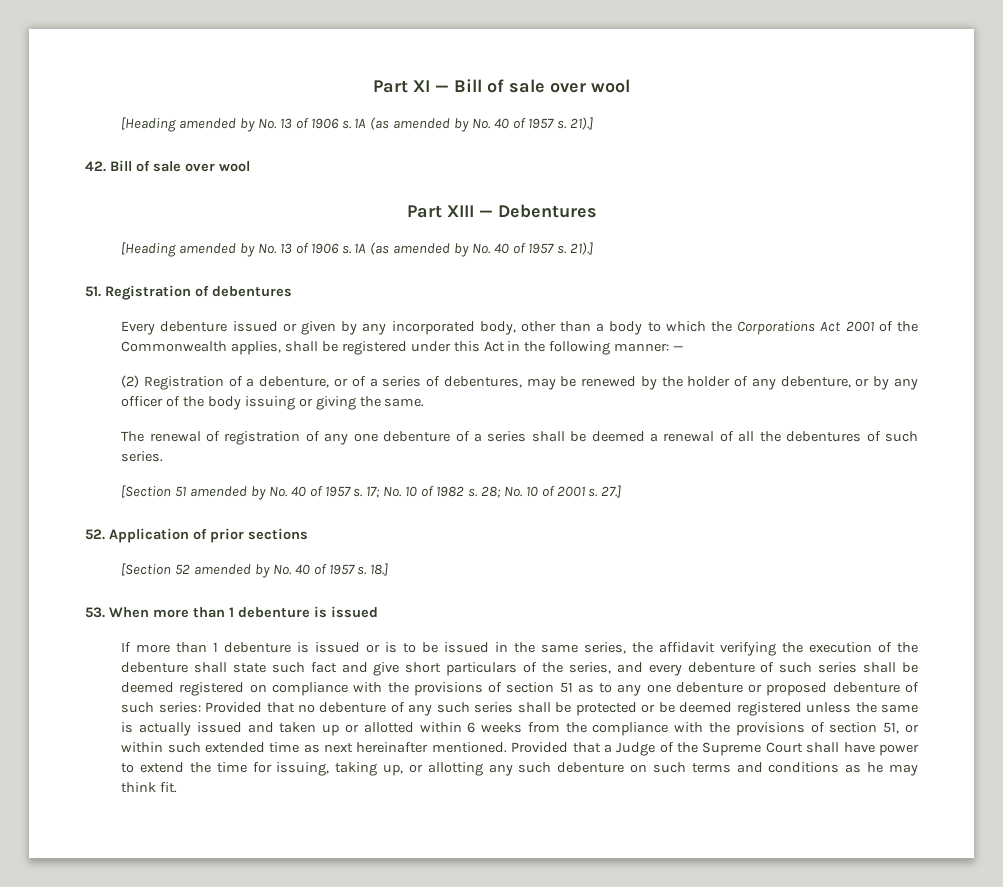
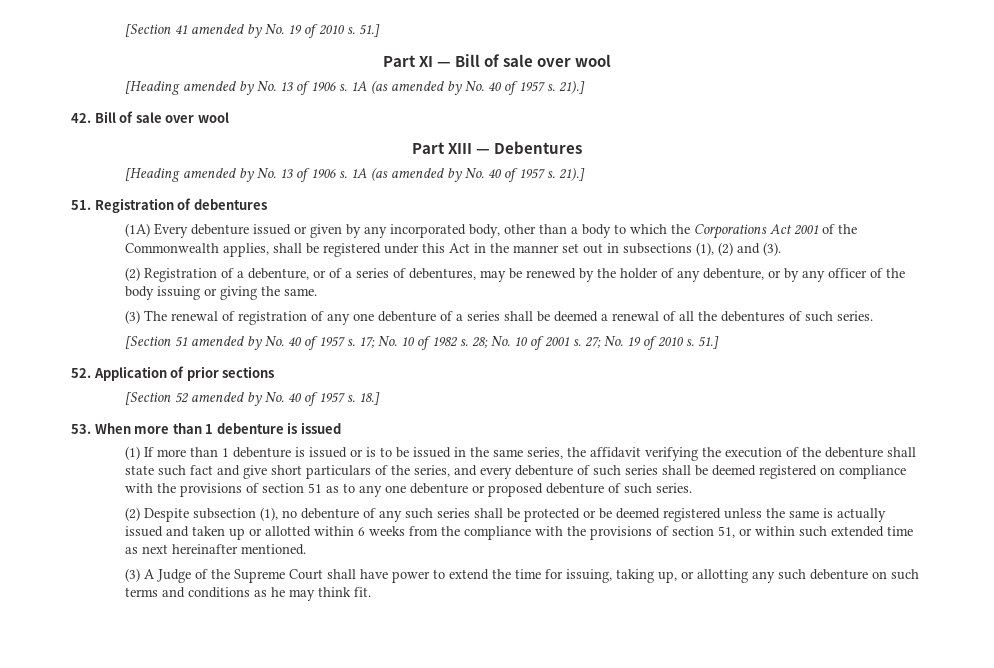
+ [Section 41 amended by No. 19 of 2010 s. 51.]
- Every debenture issued or given by any incorporated body, other than a body to which the Corporations Act 2001 of the Commonwealth applies, shall be registered under this Act in the following manner: —
+ (1A) Every debenture issued or given by any incorporated body, other than a body to which the Corporations Act 2001 of the Commonwealth applies, shall be registered under this Act in the manner set out in subsections (1), (2) and (3).
- The renewal of registration of any one debenture of a series shall be deemed a renewal of all the debentures of such series.
+ (3) The renewal of registration of any one debenture of a series shall be deemed a renewal of all the debentures of such series.
- 27.]
+ 27; No. 19 of 2010 s. 51.]
- If more than 1 debenture is issued or is to be issued in the same series, the affidavit verifying the execution of the debenture shall state such fact and give short particulars of the series, and every debenture of such series shall be deemed registered on compliance with the provisions of section 51 as to any one debenture or proposed debenture of such series: Provided that no debenture of any such series shall be protected or be deemed registered unless the same is actually issued and taken up or allotted within 6 weeks from the compliance with the provisions of section 51, or within such extended time as next hereinafter mentioned. Provided that a Judge of the Supreme Court shall have power to extend the time for issuing, taking up, or allotting any such debenture on such terms and conditions as he may think fit.
+ (1) If more than 1 debenture is issued or is to be issued in the same series, the affidavit verifying the execution of the debenture shall state such fact and give short particulars of the series, and every debenture of such series shall be deemed registered on compliance with the provisions of section 51 as to any one debenture or proposed debenture of such series.
+ (2) Despite subsection (1), no debenture of any such series shall be protected or be deemed registered unless the same is actually issued and taken up or allotted within 6 weeks from the compliance with the provisions of section 51, or within such extended time as next hereinafter mentioned.
+ (3) A Judge of the Supreme Court shall have power to extend the time for issuing, taking up, or allotting any such debenture on such terms and conditions as he may think fit.

